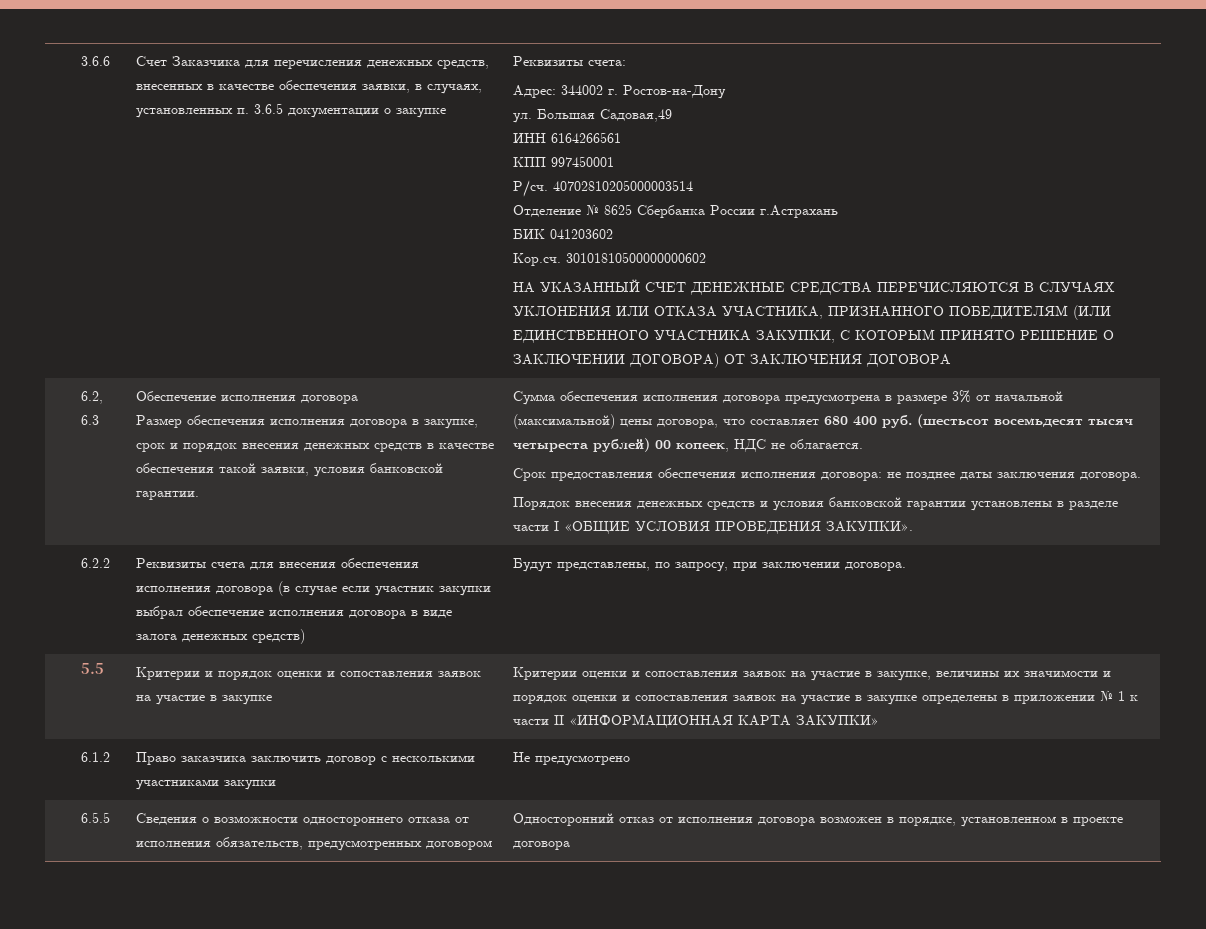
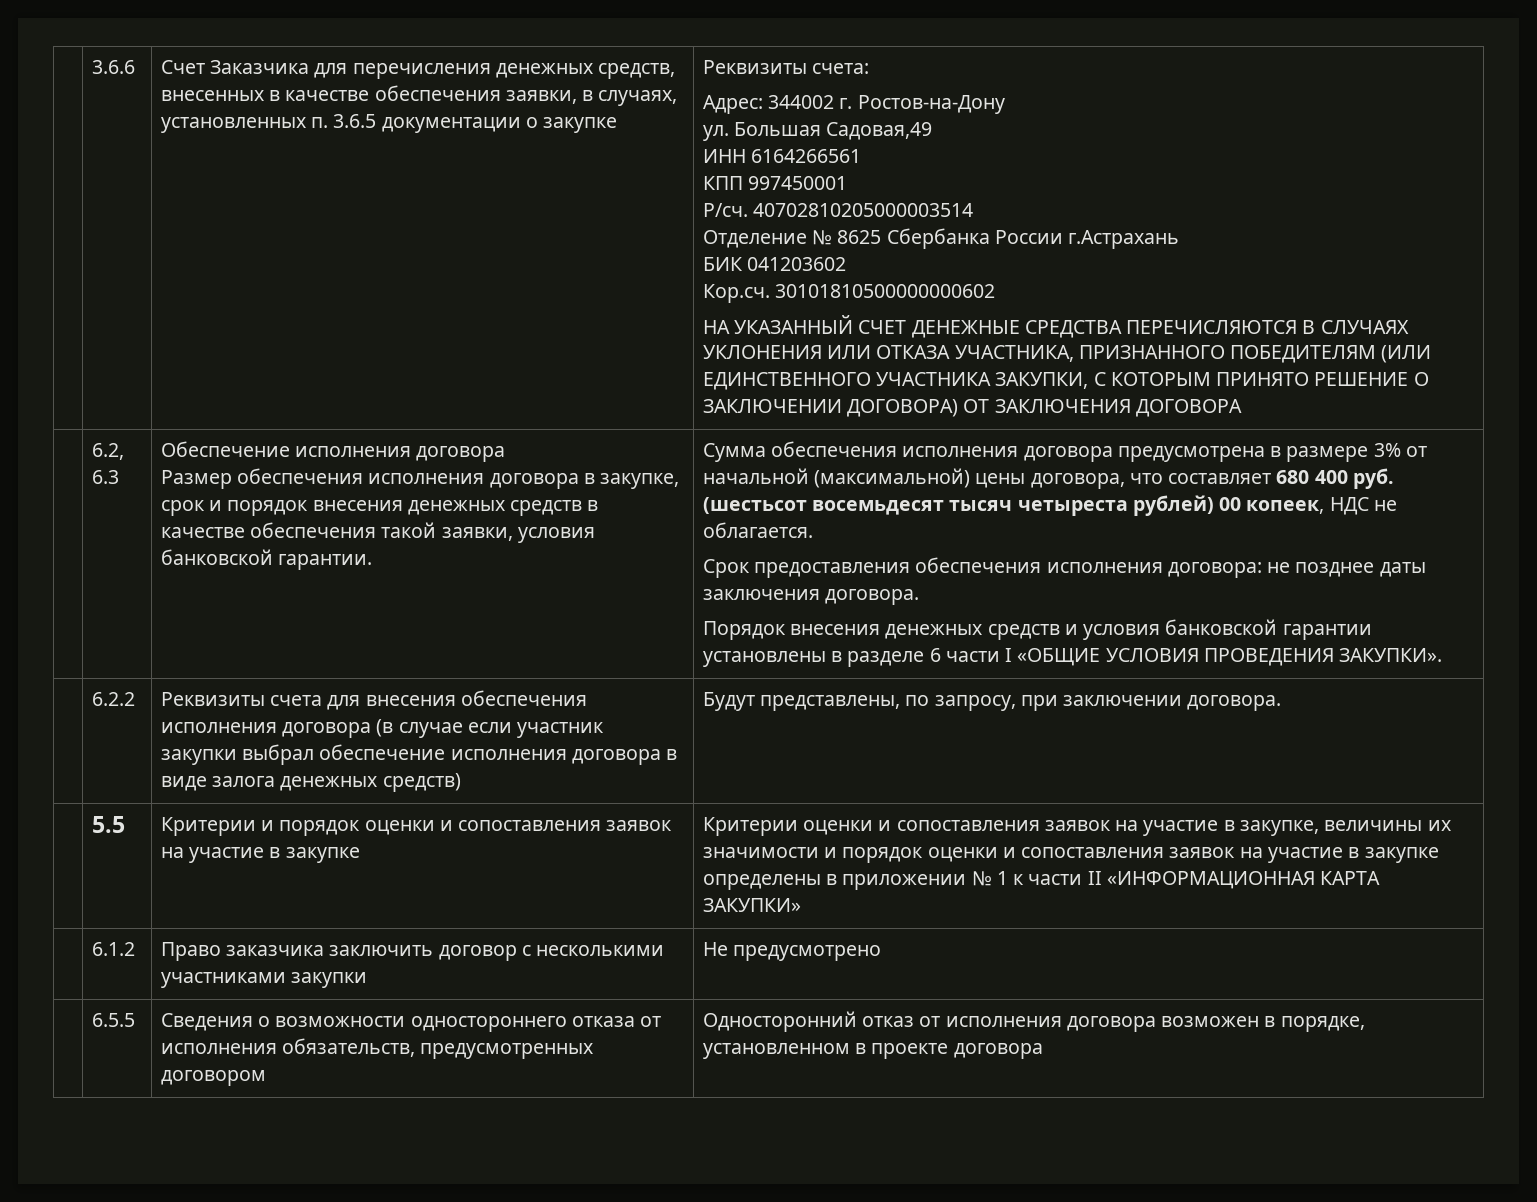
- Порядок внесения денежных средств и условия банковской гарантии установлены в разделе части I «ОБЩИЕ УСЛОВИЯ ПРОВЕДЕНИЯ ЗАКУПКИ».
+ Порядок внесения денежных средств и условия банковской гарантии установлены в разделе 6 части I «ОБЩИЕ УСЛОВИЯ ПРОВЕДЕНИЯ ЗАКУПКИ».

